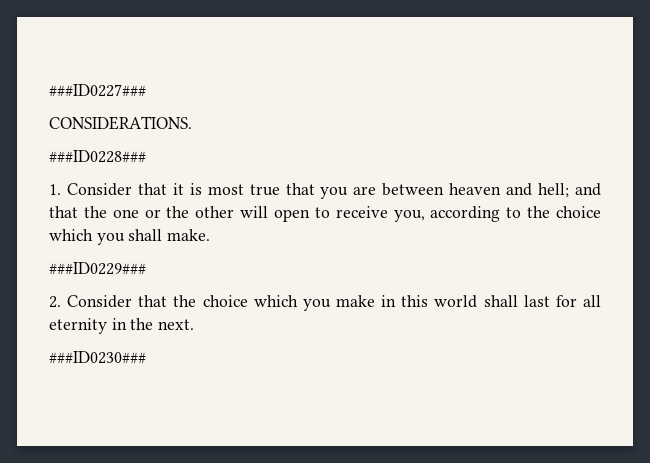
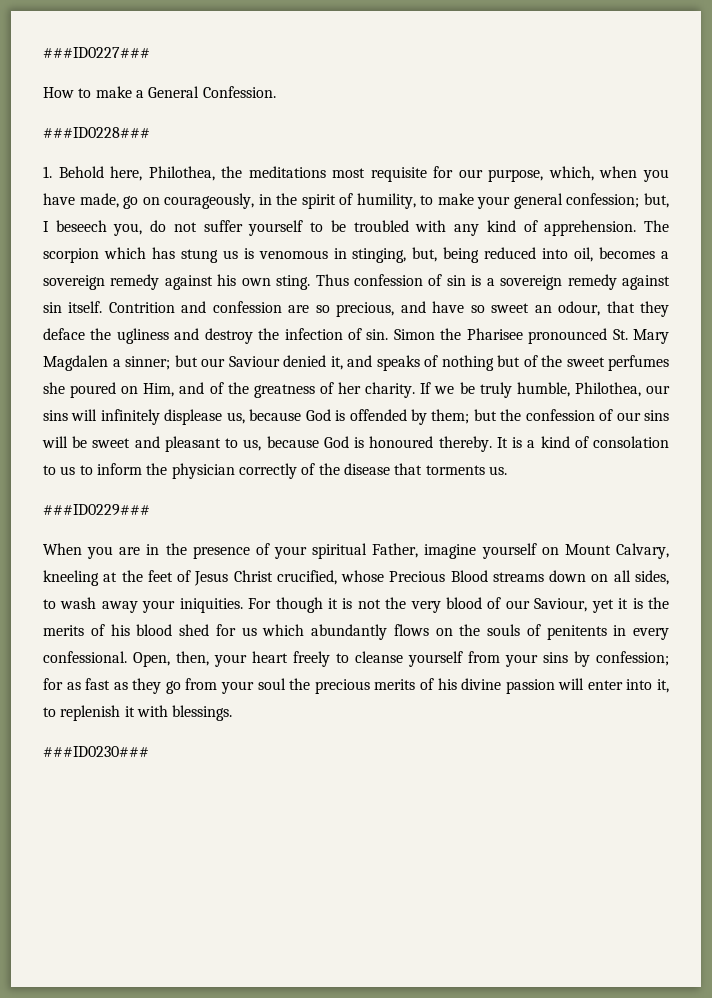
- CONSIDERATIONS.
+ How to make a General Confession.
  ###ID0228###
- 1. Consider that it is most true that you are between heaven and hell; and that the one or the other will open to receive you, according to the choice which you shall make.
+ 1. Behold here, Philothea, the meditations most requisite for our purpose, which, when you have made, go on courageously, in the spirit of humility, to make your general confession; but, I beseech you, do not suffer yourself to be troubled with any kind of apprehension. The scorpion which has stung us is venomous in stinging, but, being reduced into oil, becomes a sovereign remedy against his own sting. Thus confession of sin is a sovereign remedy against sin itself. Contrition and confession are so precious, and have so sweet an odour, that they deface the ugliness and destroy the infection of sin. Simon the Pharisee pronounced St. Mary Magdalen a sinner; but our Saviour denied it, and speaks of nothing but of the sweet perfumes she poured on Him, and of the greatness of her charity. If we be truly humble, Philothea, our sins will infinitely displease us, because God is offended by them; but the confession of our sins will be sweet and pleasant to us, because God is honoured thereby. It is a kind of consolation to us to inform the physician correctly of the disease that torments us.
  ###ID0229###
- 2. Consider that the choice which you make in this world shall last for all eternity in the next.
+ When you are in the presence of your spiritual Father, imagine yourself on Mount Calvary, kneeling at the feet of Jesus Christ crucified, whose Precious Blood streams down on all sides, to wash away your iniquities. For though it is not the very blood of our Saviour, yet it is the merits of his blood shed for us which abundantly flows on the souls of penitents in every confessional. Open, then, your heart freely to cleanse yourself from your sins by confession; for as fast as they go from your soul the precious merits of his divine passion will enter into it, to replenish it with blessings.

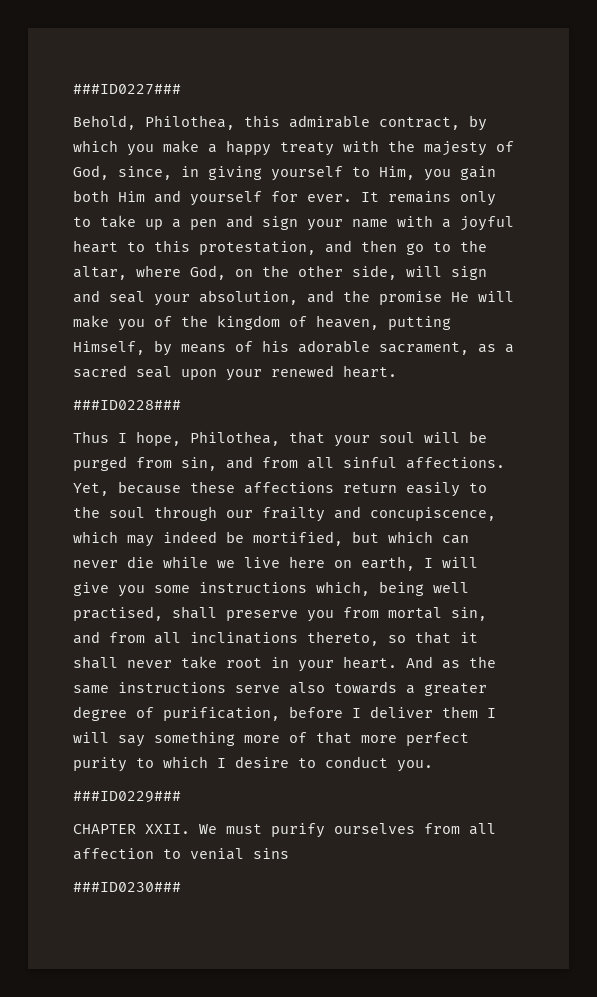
- How to make a General Confession.
+ Behold, Philothea, this admirable contract, by which you make a happy treaty with the majesty of God, since, in giving yourself to Him, you gain both Him and yourself for ever. It remains only to take up a pen and sign your name with a joyful heart to this protestation, and then go to the altar, where God, on the other side, will sign and seal your absolution, and the promise He will make you of the kingdom of heaven, putting Himself, by means of his adorable sacrament, as a sacred seal upon your renewed heart.
  ###ID0228###
- 1. Behold here, Philothea, the meditations most requisite for our purpose, which, when you have made, go on courageously, in the spirit of humility, to make your general confession; but, I beseech you, do not suffer yourself to be troubled with any kind of apprehension. The scorpion which has stung us is venomous in stinging, but, being reduced into oil, becomes a sovereign remedy against his own sting. Thus confession of sin is a sovereign remedy against sin itself. Contrition and confession are so precious, and have so sweet an odour, that they deface the ugliness and destroy the infection of sin. Simon the Pharisee pronounced St. Mary Magdalen a sinner; but our Saviour denied it, and speaks of nothing but of the sweet perfumes she poured on Him, and of the greatness of her charity. If we be truly humble, Philothea, our sins will infinitely displease us, because God is offended by them; but the confession of our sins will be sweet and pleasant to us, because God is honoured thereby. It is a kind of consolation to us to inform the physician correctly of the disease that torments us.
+ Thus I hope, Philothea, that your soul will be purged from sin, and from all sinful affections. Yet, because these affections return easily to the soul through our frailty and concupiscence, which may indeed be mortified, but which can never die while we live here on earth, I will give you some instructions which, being well practised, shall preserve you from mortal sin, and from all inclinations thereto, so that it shall never take root in your heart. And as the same instructions serve also towards a greater degree of purification, before I deliver them I will say something more of that more perfect purity to which I desire to conduct you.
  ###ID0229###
- When you are in the presence of your spiritual Father, imagine yourself on Mount Calvary, kneeling at the feet of Jesus Christ crucified, whose Precious Blood streams down on all sides, to wash away your iniquities. For though it is not the very blood of our Saviour, yet it is the merits of his blood shed for us which abundantly flows on the souls of penitents in every confessional. Open, then, your heart freely to cleanse yourself from your sins by confession; for as fast as they go from your soul the precious merits of his divine passion will enter into it, to replenish it with blessings.
+ CHAPTER XXII. We must purify ourselves from all affection to venial sins

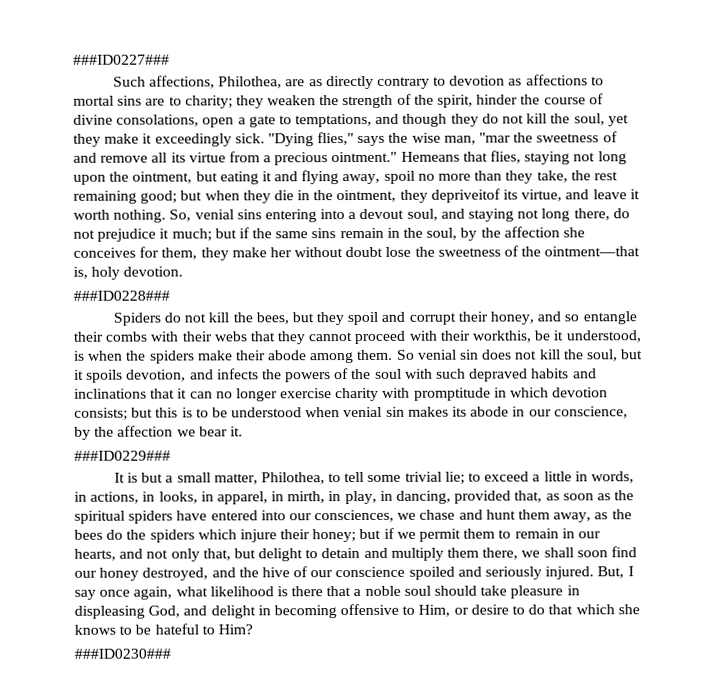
- Behold, Philothea, this admirable contract, by which you make a happy treaty with the majesty of God, since, in giving yourself to Him, you gain both Him and yourself for ever. It remains only to take up a pen and sign your name with a joyful heart to this protestation, and then go to the altar, where God, on the other side, will sign and seal your absolution, and the promise He will make you of the kingdom of heaven, putting Himself, by means of his adorable sacrament, as a sacred seal upon your renewed heart.
+ Such affections, Philothea, are as directly contrary to devotion as affections to mortal sins are to charity; they weaken the strength of the spirit, hinder the course of divine consolations, open a gate to temptations, and though they do not kill the soul, yet they make it exceedingly sick. "Dying flies," says the wise man, "mar the sweetness of and remove all its virtue from a precious ointment." Hemeans that flies, staying not long upon the ointment, but eating it and flying away, spoil no more than they take, the rest remaining good; but when they die in the ointment, they depriveitof its virtue, and leave it worth nothing. So, venial sins entering into a devout soul, and staying not long there, do not prejudice it much; but if the same sins remain in the soul, by the affection she conceives for them, they make her without doubt lose the sweetness of the ointment—that is, holy devotion.
  ###ID0228###
- Thus I hope, Philothea, that your soul will be purged from sin, and from all sinful affections. Yet, because these affections return easily to the soul through our frailty and concupiscence, which may indeed be mortified, but which can never die while we live here on earth, I will give you some instructions which, being well practised, shall preserve you from mortal sin, and from all inclinations thereto, so that it shall never take root in your heart. And as the same instructions serve also towards a greater degree of purification, before I deliver them I will say something more of that more perfect purity to which I desire to conduct you.
+ Spiders do not kill the bees, but they spoil and corrupt their honey, and so entangle their combs with their webs that they cannot proceed with their workthis, be it understood, is when the spiders make their abode among them. So venial sin does not kill the soul, but it spoils devotion, and infects the powers of the soul with such depraved habits and inclinations that it can no longer exercise charity with promptitude in which devotion consists; but this is to be understood when venial sin makes its abode in our conscience, by the affection we bear it.
  ###ID0229###
- CHAPTER XXII. We must purify ourselves from all affection to venial sins
+ It is but a small matter, Philothea, to tell some trivial lie; to exceed a little in words, in actions, in looks, in apparel, in mirth, in play, in dancing, provided that, as soon as the spiritual spiders have entered into our consciences, we chase and hunt them away, as the bees do the spiders which injure their honey; but if we permit them to remain in our hearts, and not only that, but delight to detain and multiply them there, we shall soon find our honey destroyed, and the hive of our conscience spoiled and seriously injured. But, I say once again, what likelihood is there that a noble soul should take pleasure in displeasing God, and delight in becoming offensive to Him, or desire to do that which she knows to be hateful to Him?

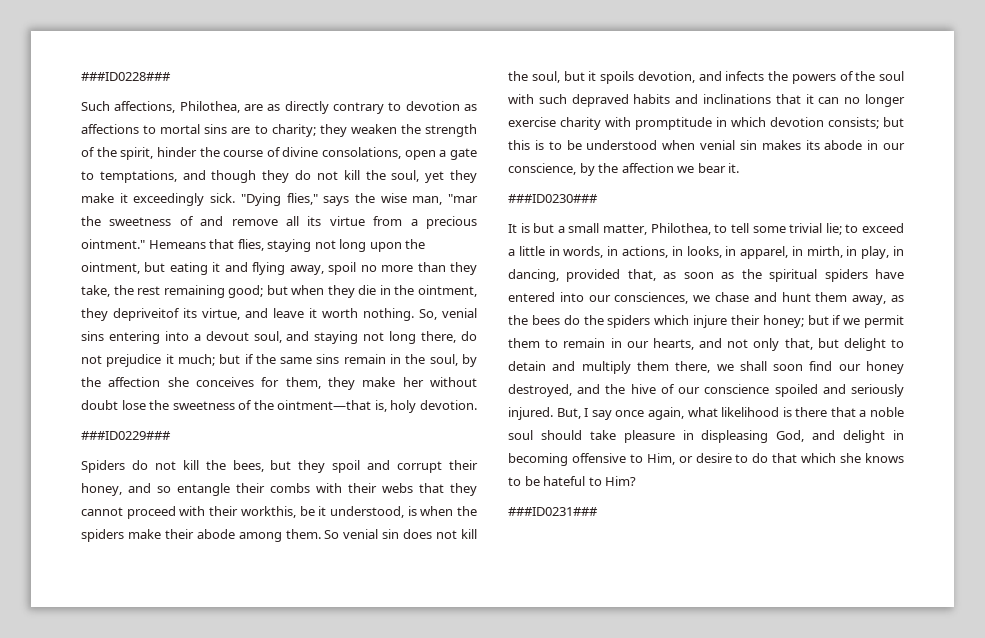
- ###ID0227###
+ ###ID0228###
- ###ID0228###
+ ###ID0229###
- ###ID0229###
+ ###ID0230###
- ###ID0230###
+ ###ID0231###

